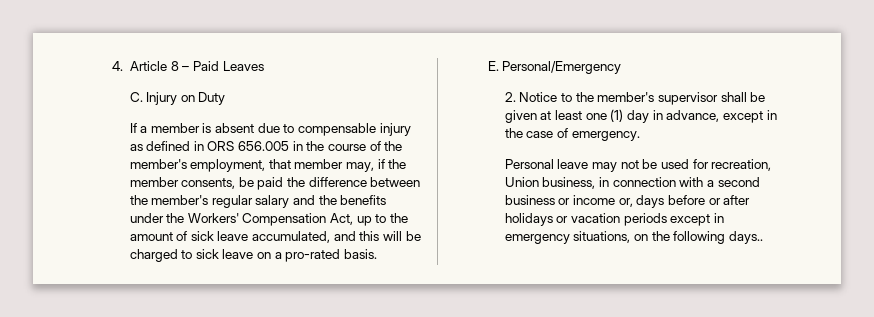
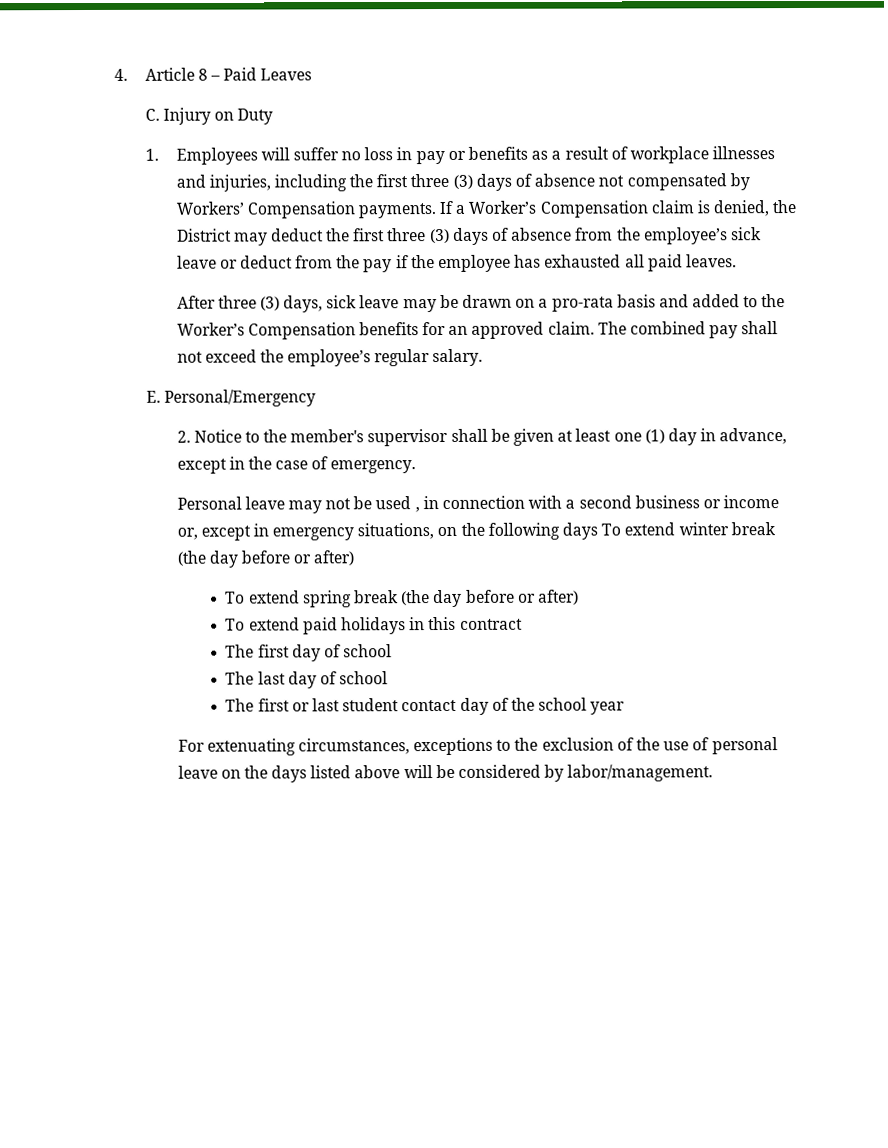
- If a member is absent due to compensable injury as defined in ORS 656.005 in the course of the member's employment, that member may, if the member consents, be paid the difference between the member's regular salary and the benefits under the Workers' Compensation Act, up to the amount of sick leave accumulated, and this will be charged to sick leave on a pro-rated basis.
+ 1. Employees will suffer no loss in pay or benefits as a result of workplace illnesses and injuries, including the first three (3) days of absence not compensated by Workers’ Compensation payments. If a Worker’s Compensation claim is denied, the District may deduct the first three (3) days of absence from the employee’s sick leave or deduct from the pay if the employee has exhausted all paid leaves.
+ After three (3) days, sick leave may be drawn on a pro-rata basis and added to the Worker’s Compensation benefits for an approved claim. The combined pay shall not exceed the employee’s regular salary.
- Personal leave may not be used for recreation, Union business, in connection with a second business or income or, days before or after holidays or vacation periods except in emergency situations, on the following days..
+ Personal leave may not be used , in connection with a second business or income or, except in emergency situations, on the following days To extend winter break (the day before or after)
+ To extend spring break (the day before or after)
+ To extend paid holidays in this contract
+ The first day of school
+ The last day of school
+ The first or last student contact day of the school year
+ For extenuating circumstances, exceptions to the exclusion of the use of personal leave on the days listed above will be considered by labor/management.

